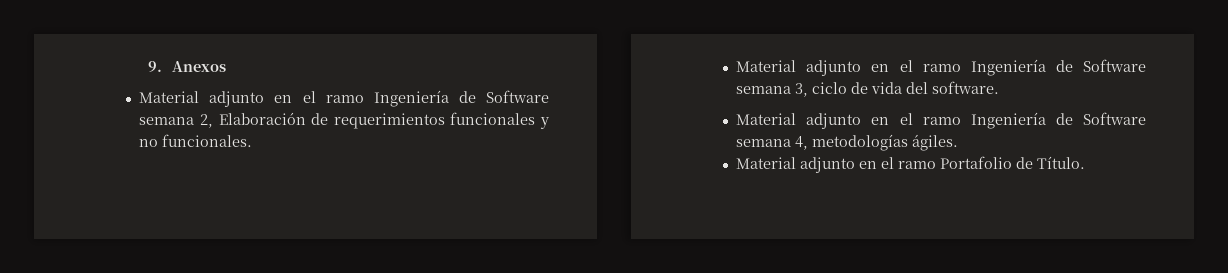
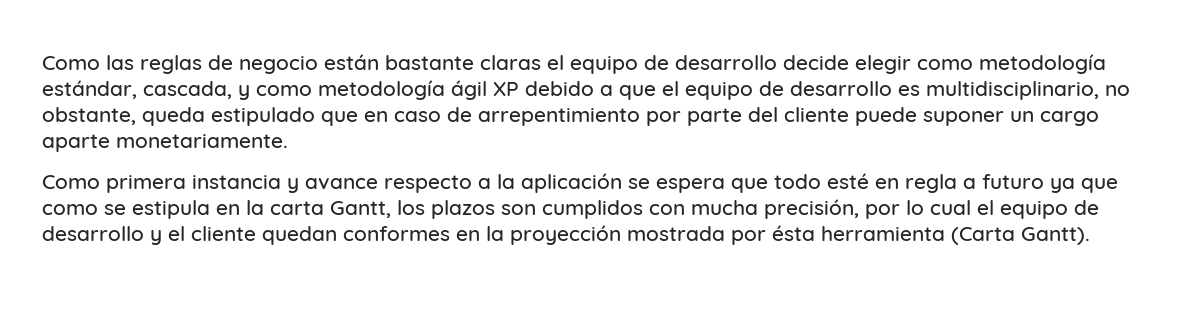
- 9. Anexos
- Material adjunto en el ramo Ingeniería de Software semana 2, Elaboración de requerimientos funcionales y no funcionales.
- Material adjunto en el ramo Ingeniería de Software semana 3, ciclo de vida del software.
- Material adjunto en el ramo Ingeniería de Software semana 4, metodologías ágiles.
- Material adjunto en el ramo Portafolio de Título.
+ Como las reglas de negocio están bastante claras el equipo de desarrollo decide elegir como metodología estándar, cascada, y como metodología ágil XP debido a que el equipo de desarrollo es multidisciplinario, no obstante, queda estipulado que en caso de arrepentimiento por parte del cliente puede suponer un cargo aparte monetariamente.
+ Como primera instancia y avance respecto a la aplicación se espera que todo esté en regla a futuro ya que como se estipula en la carta Gantt, los plazos son cumplidos con mucha precisión, por lo cual el equipo de desarrollo y el cliente quedan conformes en la proyección mostrada por ésta herramienta (Carta Gantt).

